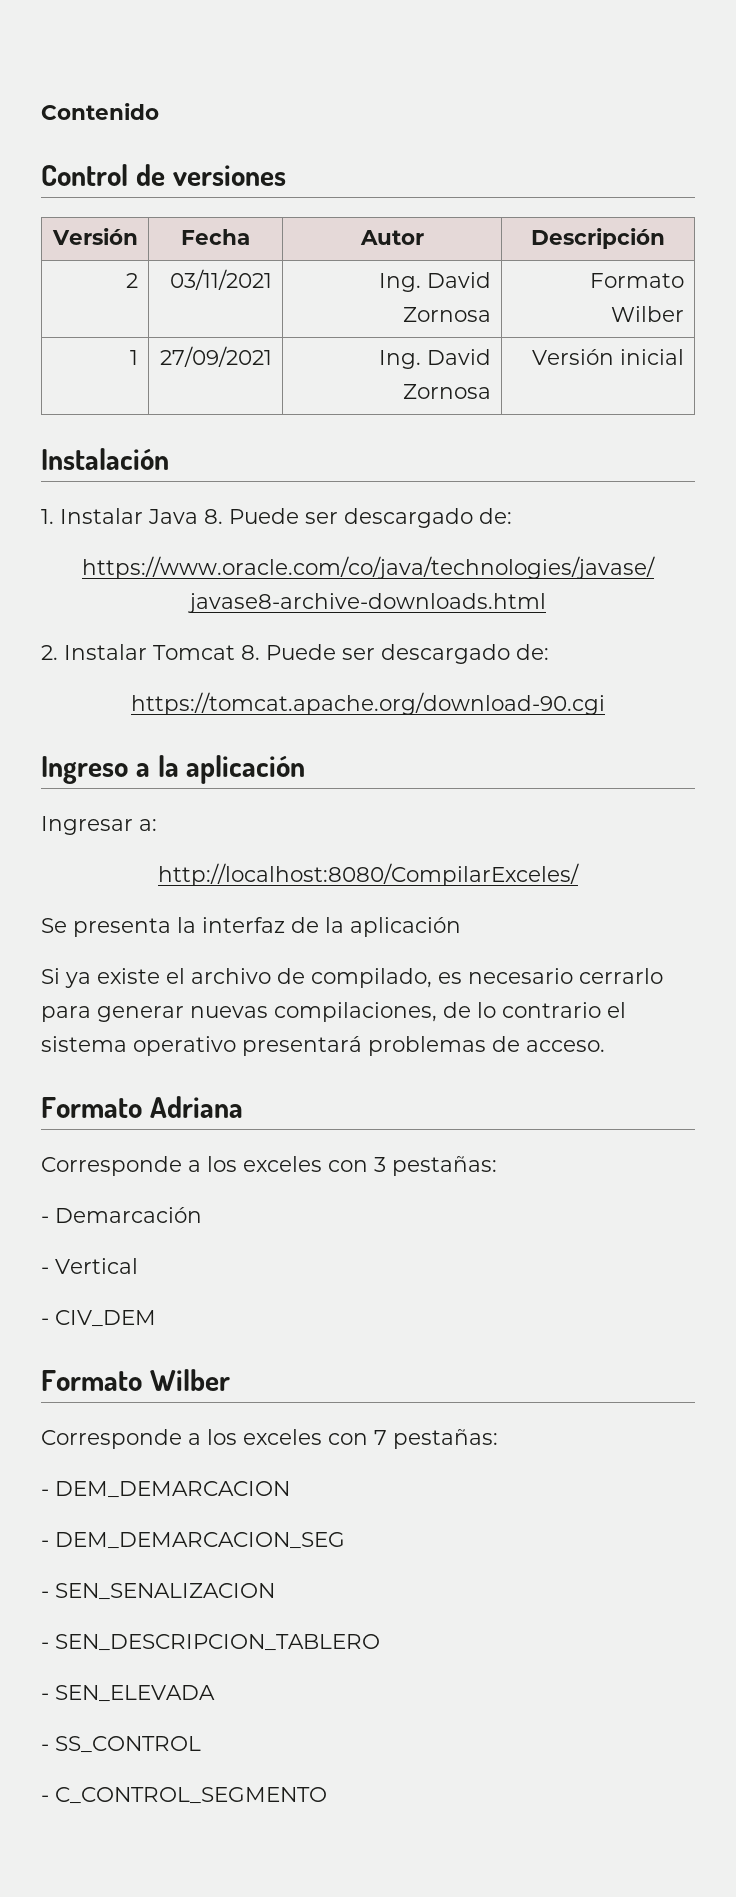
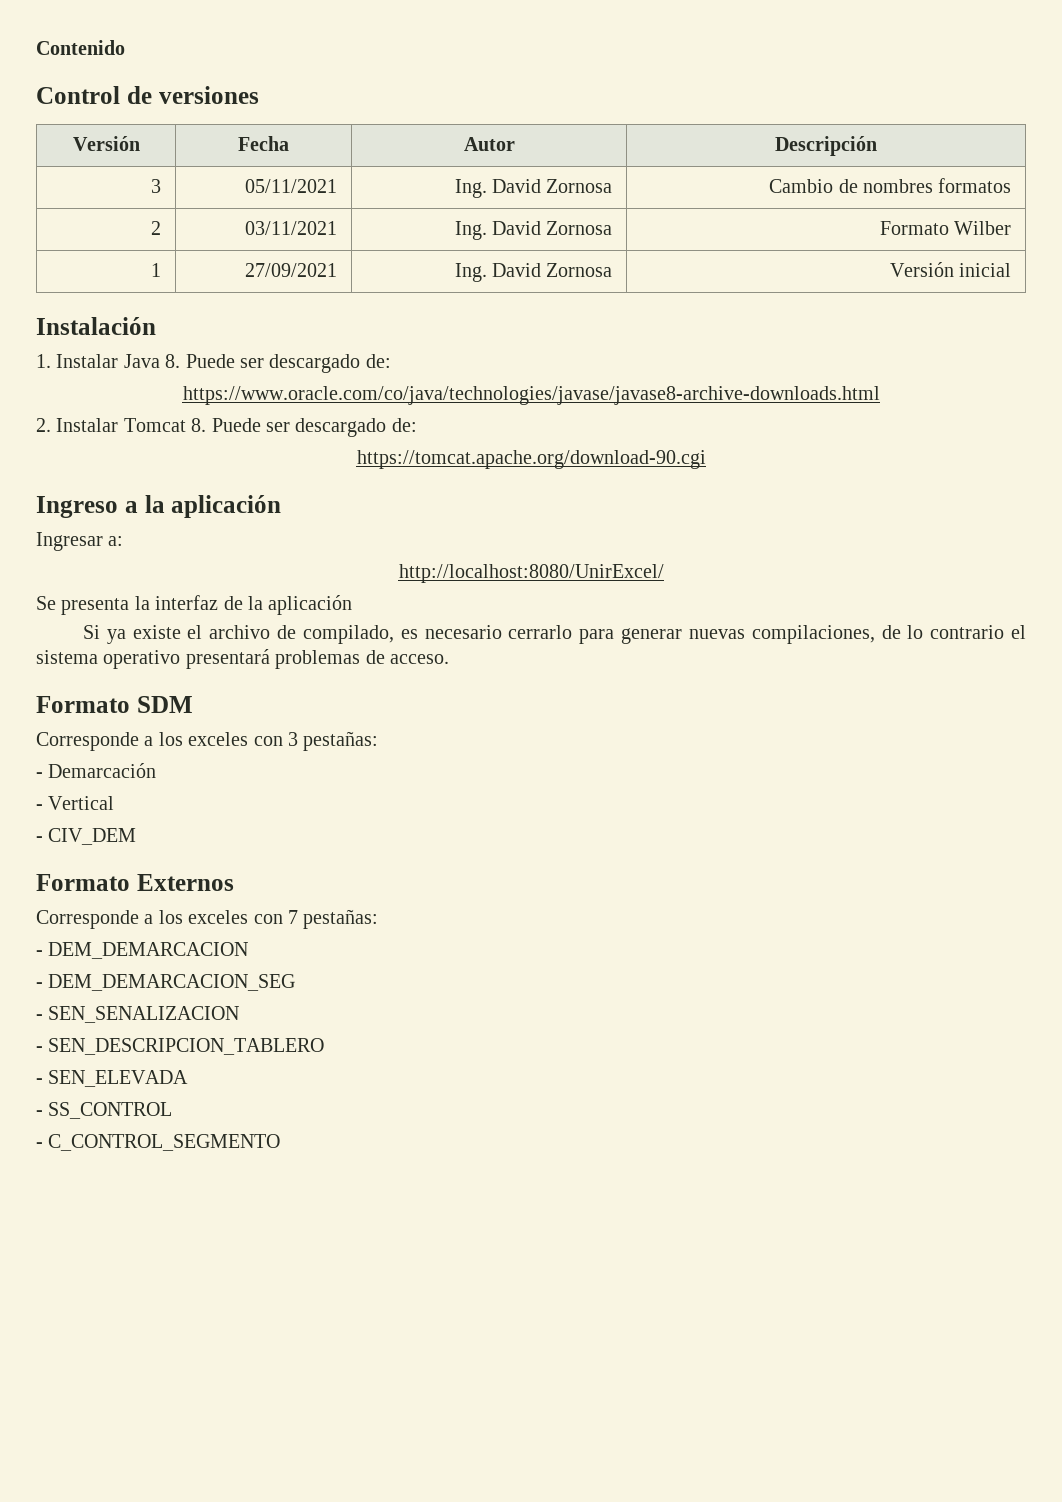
+ 3 | 05/11/2021 | Ing. David Zornosa | Cambio de nombres formatos
- http://localhost:8080/CompilarExceles/
+ http://localhost:8080/UnirExcel/
- Formato Adriana
+ Formato SDM
  - CIV_DEM
- Formato Wilber
+ Formato Externos

